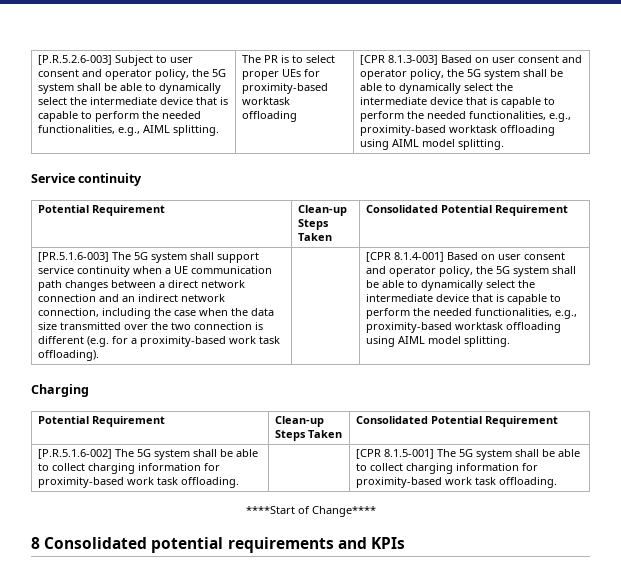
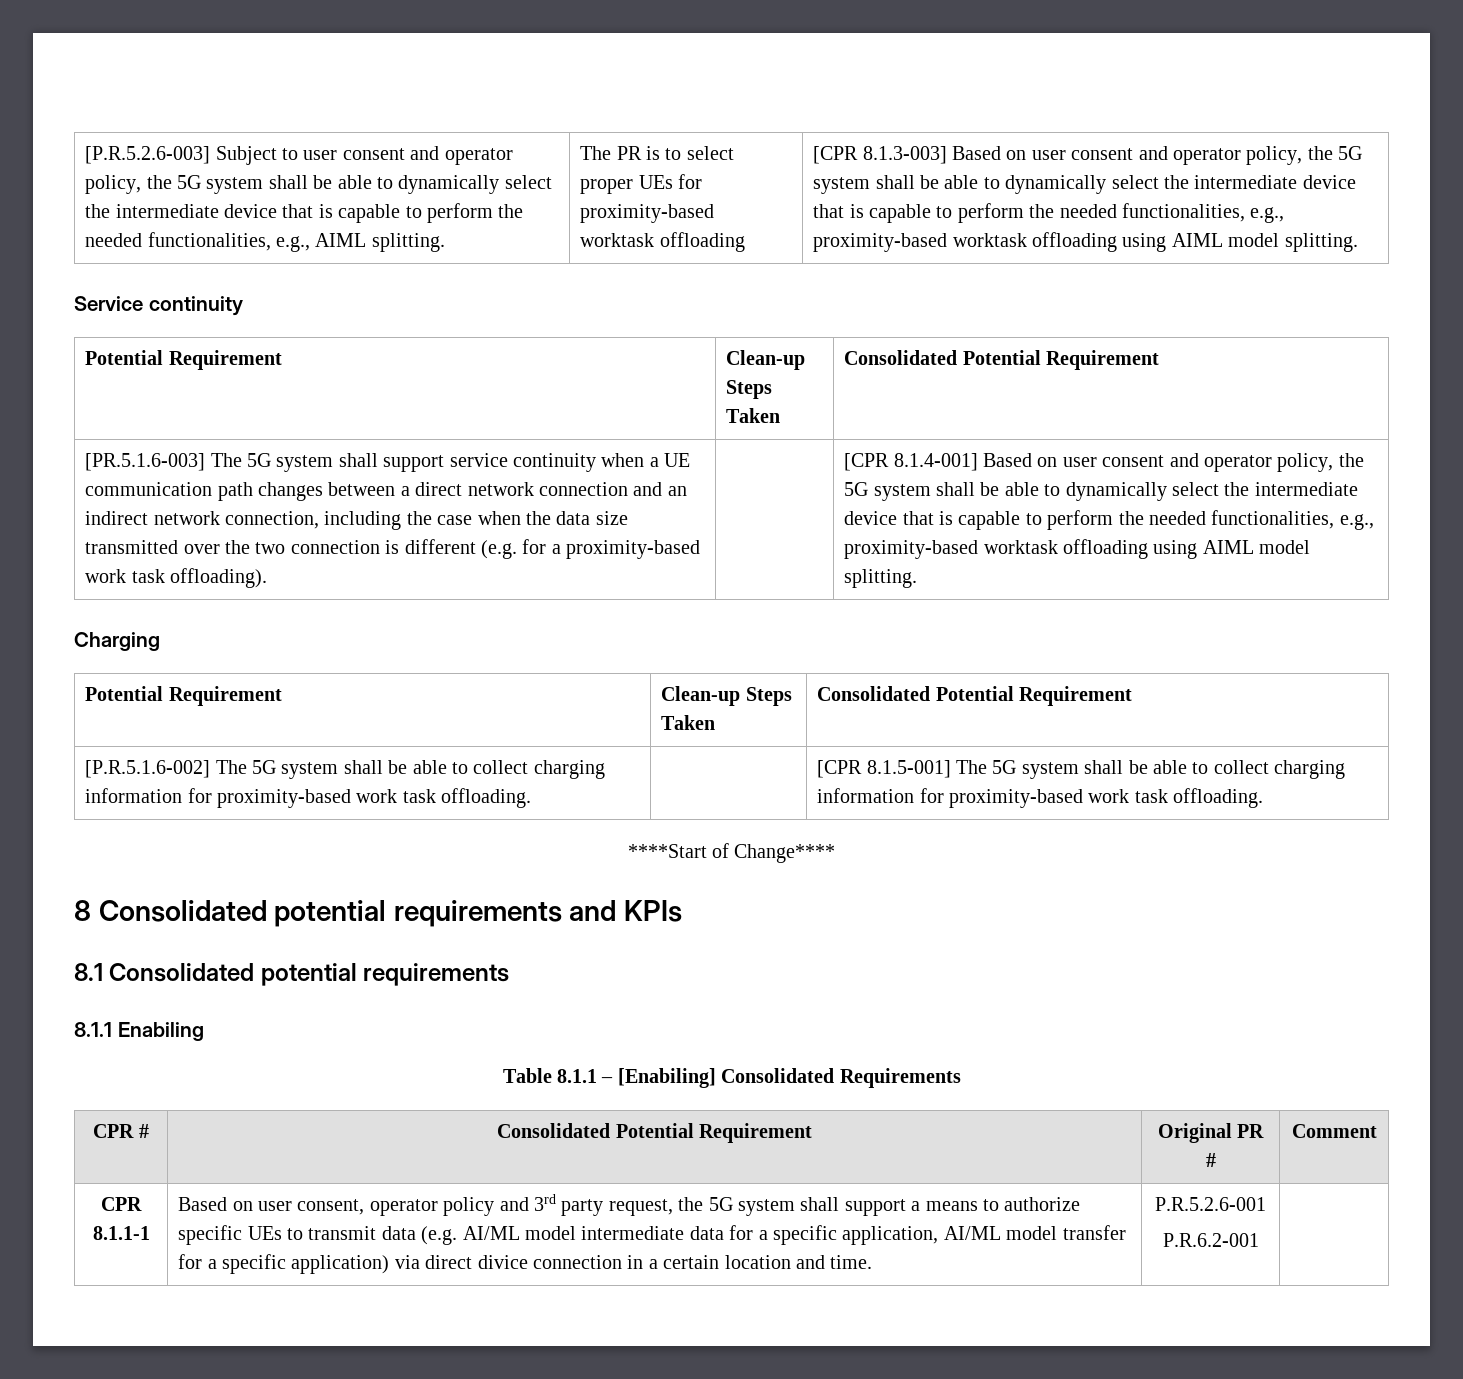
+ 8.1 Consolidated potential requirements
+ 8.1.1 Enabiling
+ Table 8.1.1 – [Enabiling] Consolidated Requirements
+ CPR # | Consolidated Potential Requirement | Original PR # | Comment
+ CPR 8.1.1-1 | Based on user consent, operator policy and 3rd party request, the 5G system shall support a means to authorize specific UEs to transmit data (e.g. AI/ML model intermediate data for a specific application, AI/ML model transfer for a specific application) via direct divice connection in a certain location and time. | P.R.5.2.6-001
+ P.R.6.2-001

